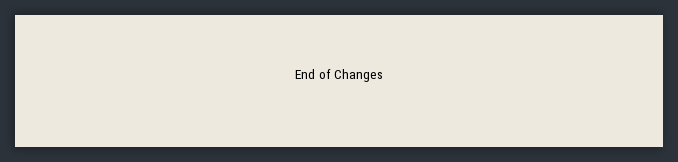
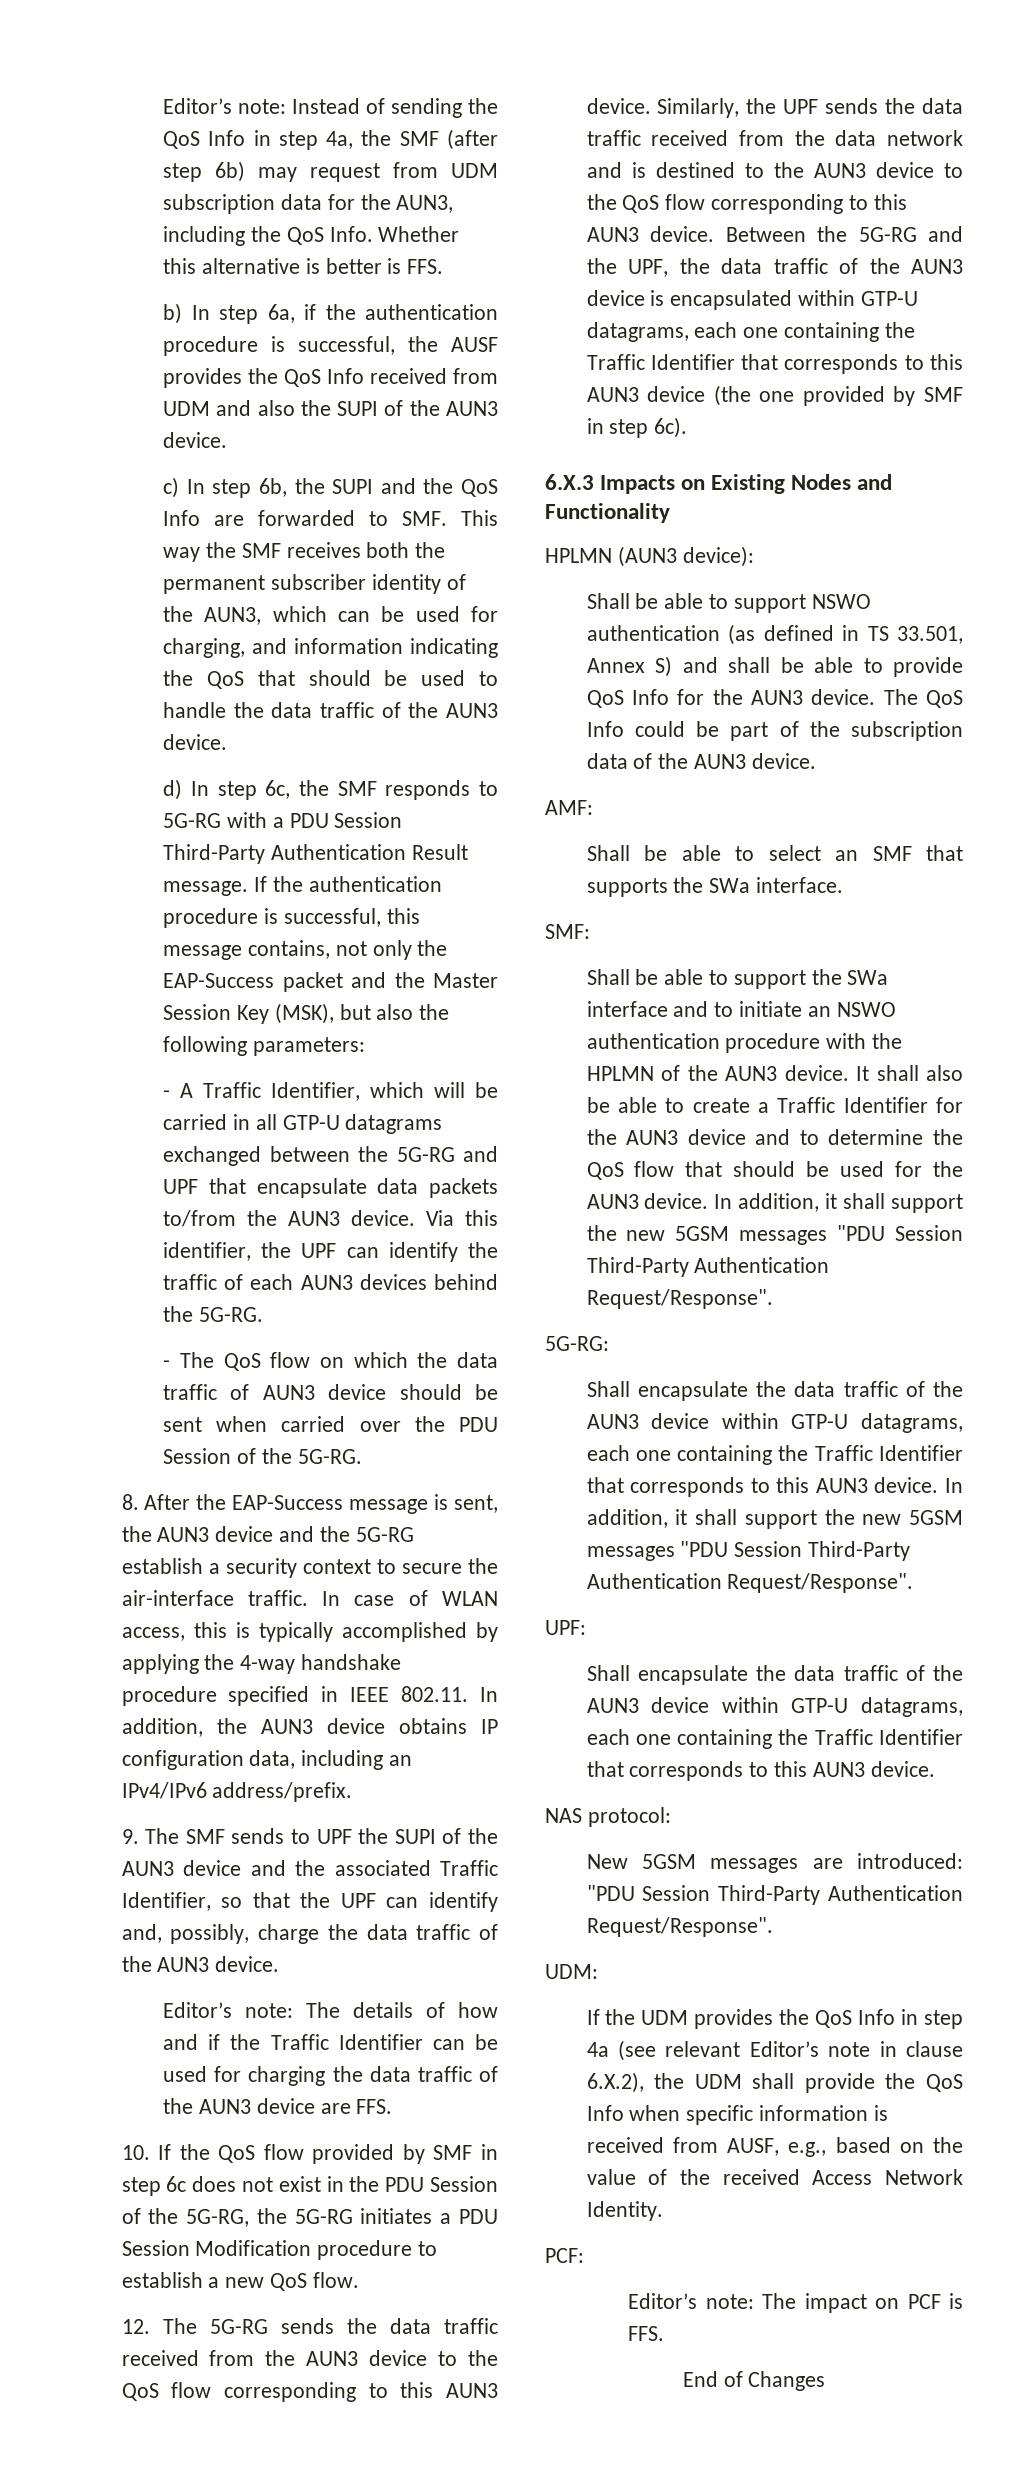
+ Editor’s note: Instead of sending the QoS Info in step 4a, the SMF (after step 6b) may request from UDM subscription data for the AUN3, including the QoS Info. Whether this alternative is better is FFS.
+ b) In step 6a, if the authentication procedure is successful, the AUSF provides the QoS Info received from UDM and also the SUPI of the AUN3 device.
+ c) In step 6b, the SUPI and the QoS Info are forwarded to SMF. This way the SMF receives both the permanent subscriber identity of the AUN3, which can be used for charging, and information indicating the QoS that should be used to handle the data traffic of the AUN3 device.
+ d) In step 6c, the SMF responds to 5G-RG with a PDU Session Third-Party Authentication Result message. If the authentication procedure is successful, this message contains, not only the EAP-Success packet and the Master Session Key (MSK), but also the following parameters:
+ - A Traffic Identifier, which will be carried in all GTP-U datagrams exchanged between the 5G-RG and UPF that encapsulate data packets to/from the AUN3 device. Via this identifier, the UPF can identify the traffic of each AUN3 devices behind the 5G-RG.
+ - The QoS flow on which the data traffic of AUN3 device should be sent when carried over the PDU Session of the 5G-RG.
+ 8. After the EAP-Success message is sent, the AUN3 device and the 5G-RG establish a security context to secure the air-interface traffic. In case of WLAN access, this is typically accomplished by applying the 4-way handshake procedure specified in IEEE 802.11. In addition, the AUN3 device obtains IP configuration data, including an IPv4/IPv6 address/prefix.
+ 9. The SMF sends to UPF the SUPI of the AUN3 device and the associated Traffic Identifier, so that the UPF can identify and, possibly, charge the data traffic of the AUN3 device.
+ Editor’s note: The details of how and if the Traffic Identifier can be used for charging the data traffic of the AUN3 device are FFS.
+ 10. If the QoS flow provided by SMF in step 6c does not exist in the PDU Session of the 5G-RG, the 5G-RG initiates a PDU Session Modification procedure to establish a new QoS flow.
+ 12. The 5G-RG sends the data traffic received from the AUN3 device to the QoS flow corresponding to this AUN3 device. Similarly, the UPF sends the data traffic received from the data network and is destined to the AUN3 device to the QoS flow corresponding to this AUN3 device. Between the 5G-RG and the UPF, the data traffic of the AUN3 device is encapsulated within GTP-U datagrams, each one containing the Traffic Identifier that corresponds to this AUN3 device (the one provided by SMF in step 6c).
+ 6.X.3 Impacts on Existing Nodes and Functionality
+ HPLMN (AUN3 device):
+ Shall be able to support NSWO authentication (as defined in TS 33.501, Annex S) and shall be able to provide QoS Info for the AUN3 device. The QoS Info could be part of the subscription data of the AUN3 device.
+ AMF:
+ Shall be able to select an SMF that supports the SWa interface.
+ SMF:
+ Shall be able to support the SWa interface and to initiate an NSWO authentication procedure with the HPLMN of the AUN3 device. It shall also be able to create a Traffic Identifier for the AUN3 device and to determine the QoS flow that should be used for the AUN3 device. In addition, it shall support the new 5GSM messages "PDU Session Third-Party Authentication Request/Response".
+ 5G-RG:
+ Shall encapsulate the data traffic of the AUN3 device within GTP-U datagrams, each one containing the Traffic Identifier that corresponds to this AUN3 device. In addition, it shall support the new 5GSM messages "PDU Session Third-Party Authentication Request/Response".
+ UPF:
+ Shall encapsulate the data traffic of the AUN3 device within GTP-U datagrams, each one containing the Traffic Identifier that corresponds to this AUN3 device.
+ NAS protocol:
+ New 5GSM messages are introduced: "PDU Session Third-Party Authentication Request/Response".
+ UDM:
+ If the UDM provides the QoS Info in step 4a (see relevant Editor’s note in clause 6.X.2), the UDM shall provide the QoS Info when specific information is received from AUSF, e.g., based on the value of the received Access Network Identity.
+ PCF:
+ Editor’s note: The impact on PCF is FFS.

